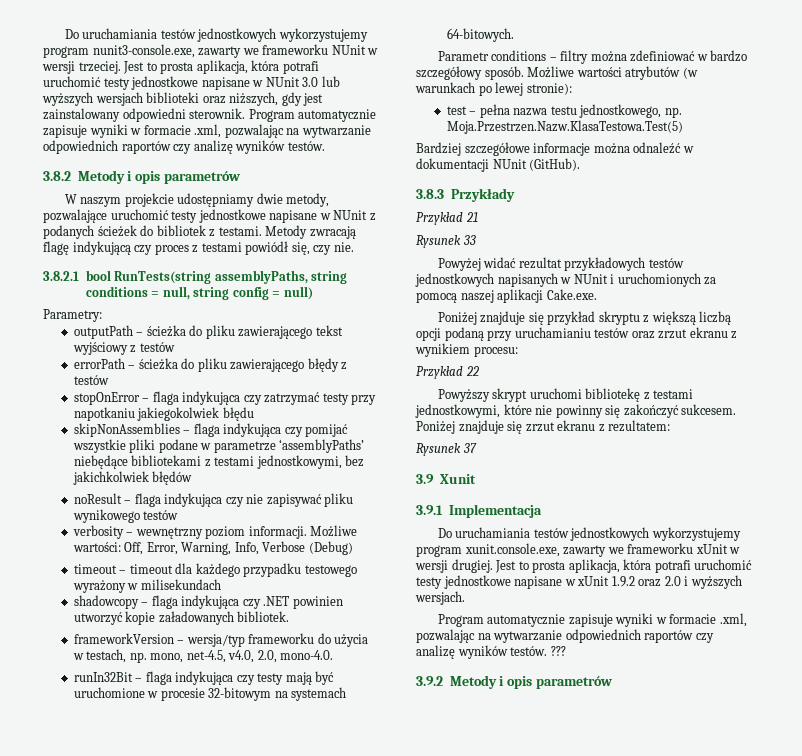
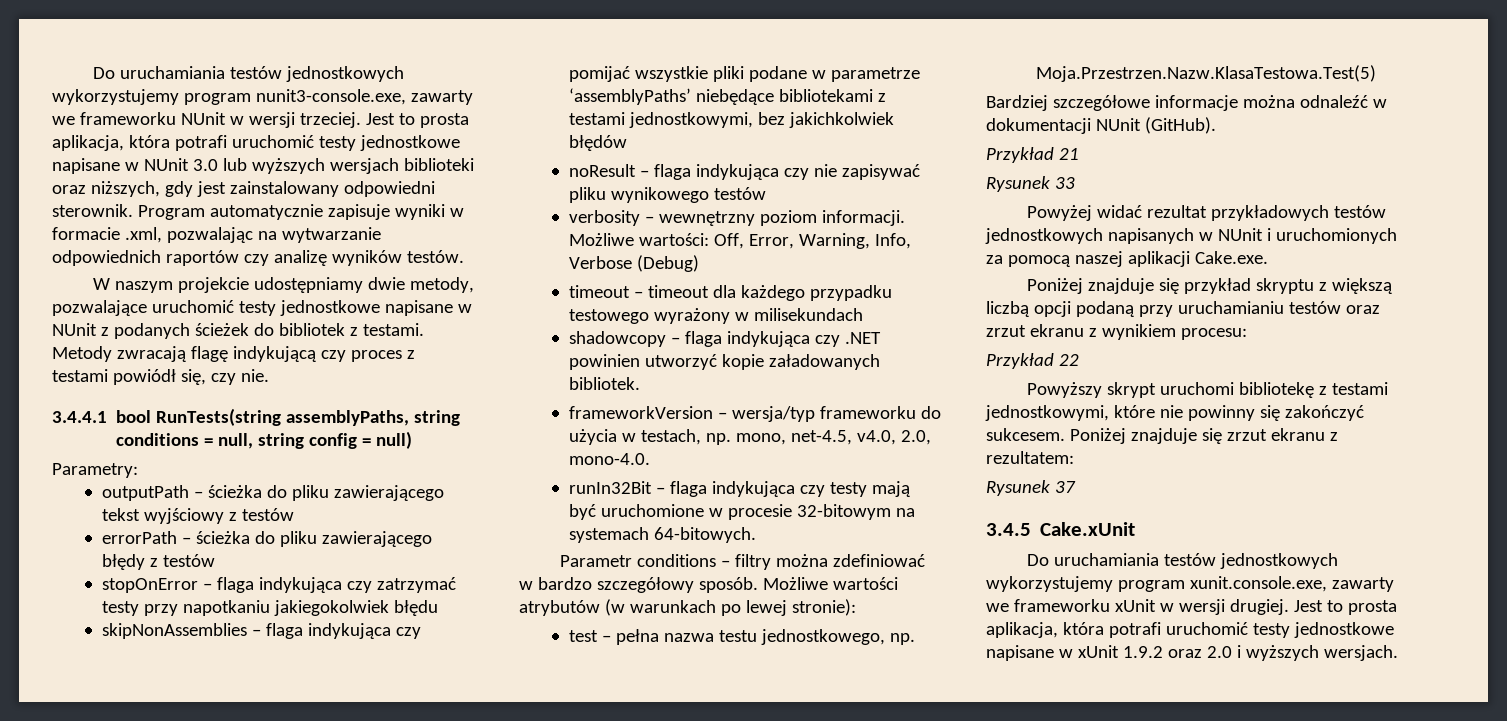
- 3.8.2 Metody i opis parametrów
- 3.8.2.1 bool RunTests(string assemblyPaths, string conditions = null, string config = null)
+ 3.4.4.1 bool RunTests(string assemblyPaths, string conditions = null, string config = null)
- 3.8.3 Przykłady
- 3.9 Xunit
- 3.9.1 Implementacja
+ 3.4.5 Cake.xUnit
- Program automatycznie zapisuje wyniki w formacie .xml, pozwalając na wytwarzanie odpowiednich raportów czy analizę wyników testów. ???
- 3.9.2 Metody i opis parametrów

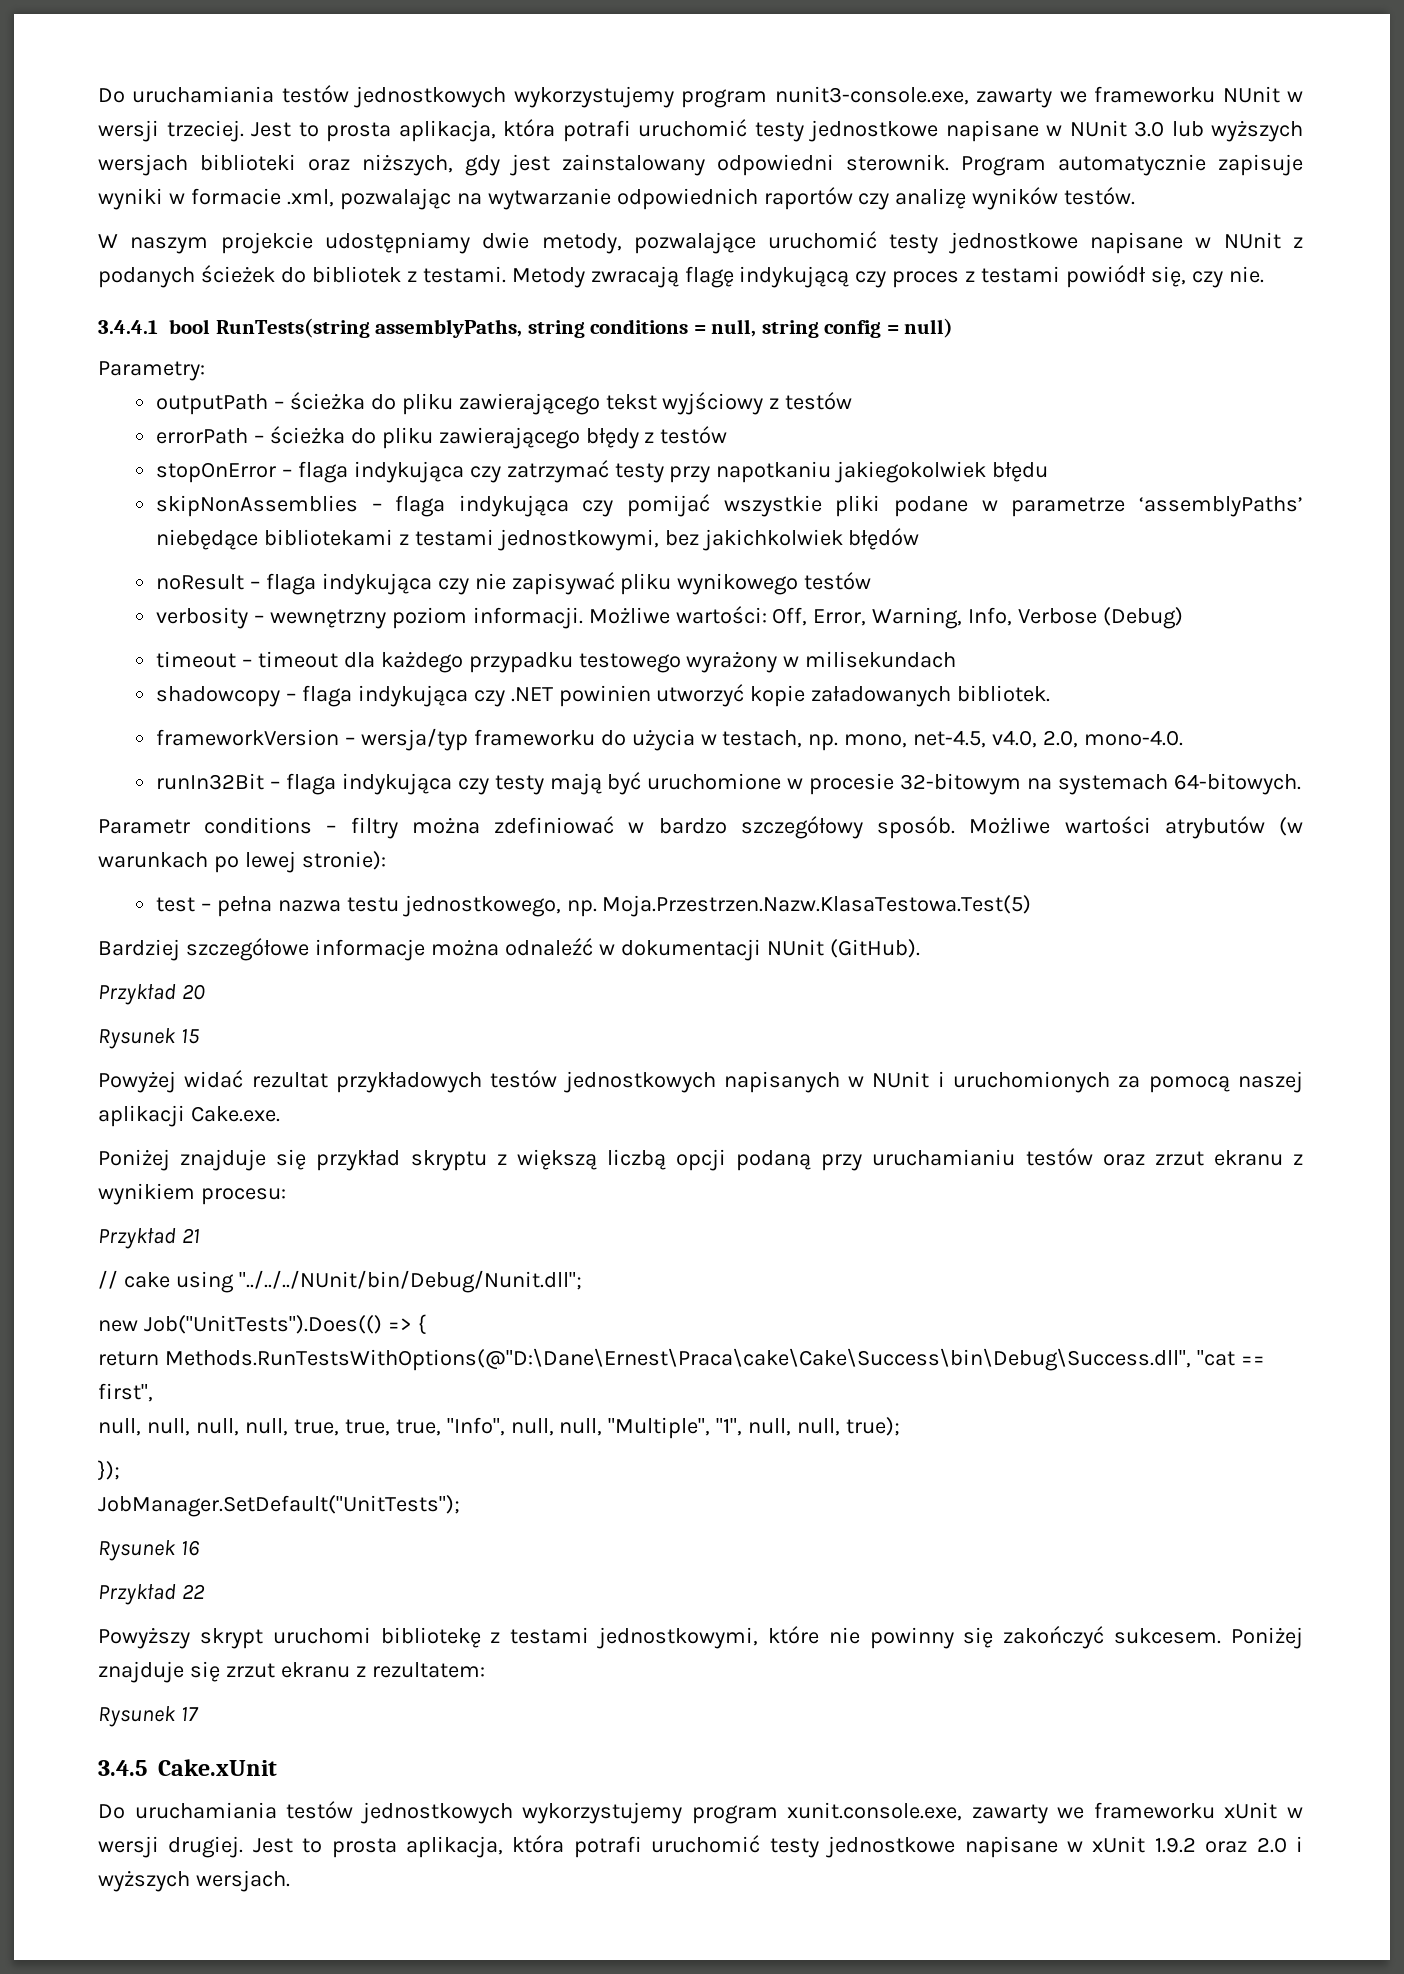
- Przykład 21
- Rysunek 33
+ Przykład 20
+ Rysunek 15
+ Przykład 21
+ // cake using "../../../NUnit/bin/Debug/Nunit.dll";
+ new Job("UnitTests").Does(() => {
+ return Methods.RunTestsWithOptions(@"D:\Dane\Ernest\Praca\cake\Cake\Success\bin\Debug\Success.dll", "cat == first",
+ null, null, null, null, true, true, true, "Info", null, null, "Multiple", "1", null, null, true);
+ });
+ JobManager.SetDefault("UnitTests");
+ Rysunek 16
- Rysunek 37
+ Rysunek 17

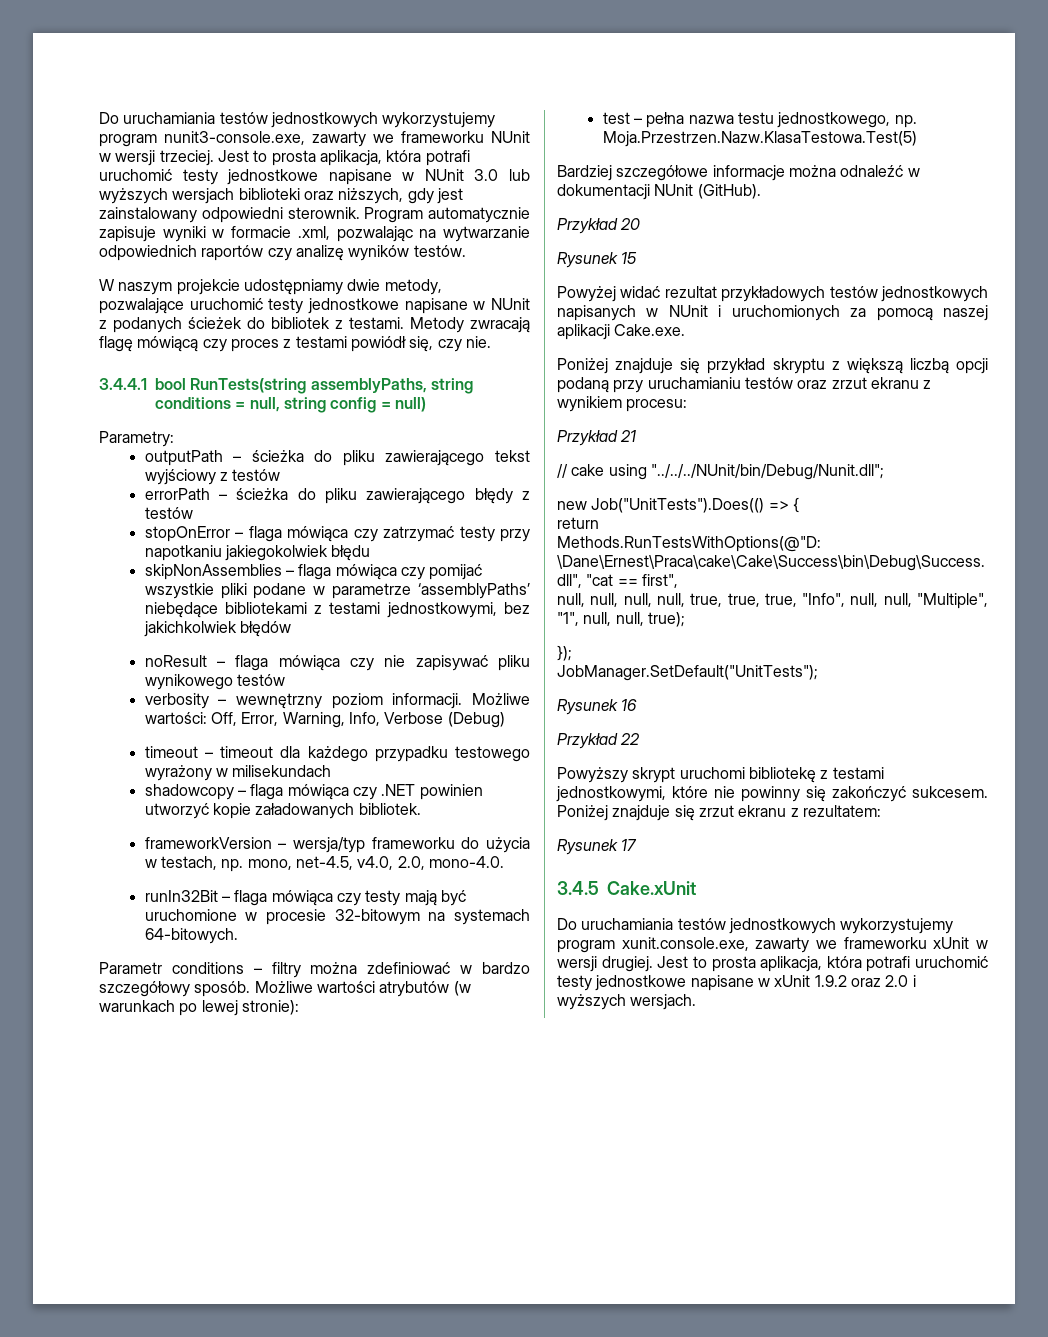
- Metody zwracają flagę indykującą czy proces z testami powiódł się, czy nie.
+ Metody zwracają flagę mówiącą czy proces z testami powiódł się, czy nie.
- stopOnError – flaga indykująca czy zatrzymać testy przy napotkaniu jakiegokolwiek błędu
+ stopOnError – flaga mówiąca czy zatrzymać testy przy napotkaniu jakiegokolwiek błędu
- skipNonAssemblies – flaga indykująca czy pomijać wszystkie pliki podane w parametrze ‘assemblyPaths’ niebędące bibliotekami z testami jednostkowymi, bez jakichkolwiek błędów
+ skipNonAssemblies – flaga mówiąca czy pomijać wszystkie pliki podane w parametrze ‘assemblyPaths’ niebędące bibliotekami z testami jednostkowymi, bez jakichkolwiek błędów
- noResult – flaga indykująca czy nie zapisywać pliku wynikowego testów
+ noResult – flaga mówiąca czy nie zapisywać pliku wynikowego testów
- shadowcopy – flaga indykująca czy .NET powinien utworzyć kopie załadowanych bibliotek.
+ shadowcopy – flaga mówiąca czy .NET powinien utworzyć kopie załadowanych bibliotek.
- runIn32Bit – flaga indykująca czy testy mają być uruchomione w procesie 32-bitowym na systemach 64-bitowych.
+ runIn32Bit – flaga mówiąca czy testy mają być uruchomione w procesie 32-bitowym na systemach 64-bitowych.

